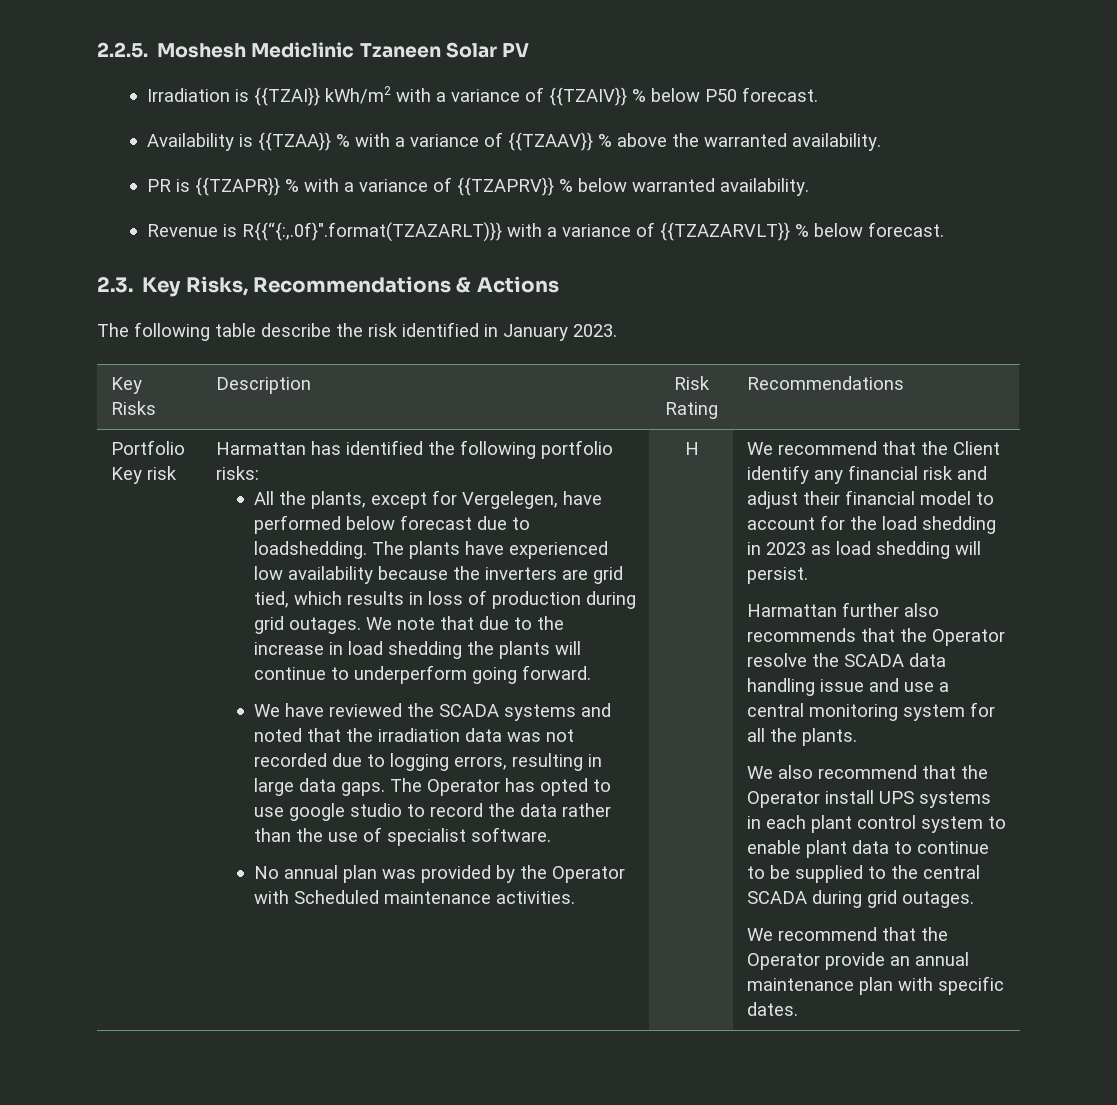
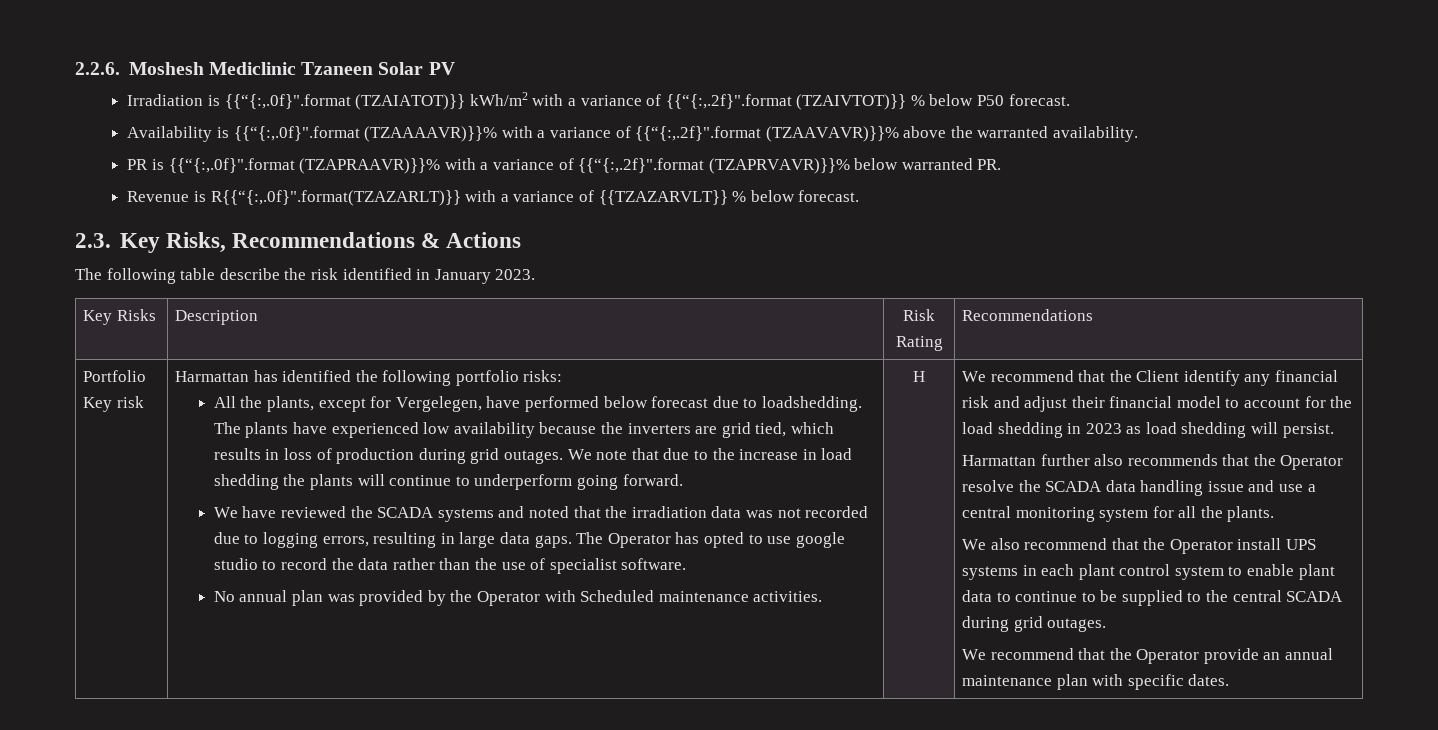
- 2.2.5. Moshesh Mediclinic Tzaneen Solar PV
+ 2.2.6. Moshesh Mediclinic Tzaneen Solar PV
- Irradiation is {{TZAI}} kWh/m2 with a variance of {{TZAIV}} % below P50 forecast.
+ Irradiation is {{“{:,.0f}".format (TZAIATOT)}} kWh/m2 with a variance of {{“{:,.2f}".format (TZAIVTOT)}} % below P50 forecast.
- Availability is {{TZAA}} % with a variance of {{TZAAV}} % above the warranted availability.
+ Availability is {{“{:,.0f}".format (TZAAAAVR)}}% with a variance of {{“{:,.2f}".format (TZAAVAVR)}}% above the warranted availability.
- PR is {{TZAPR}} % with a variance of {{TZAPRV}} % below warranted availability.
+ PR is {{“{:,.0f}".format (TZAPRAAVR)}}% with a variance of {{“{:,.2f}".format (TZAPRVAVR)}}% below warranted PR.

